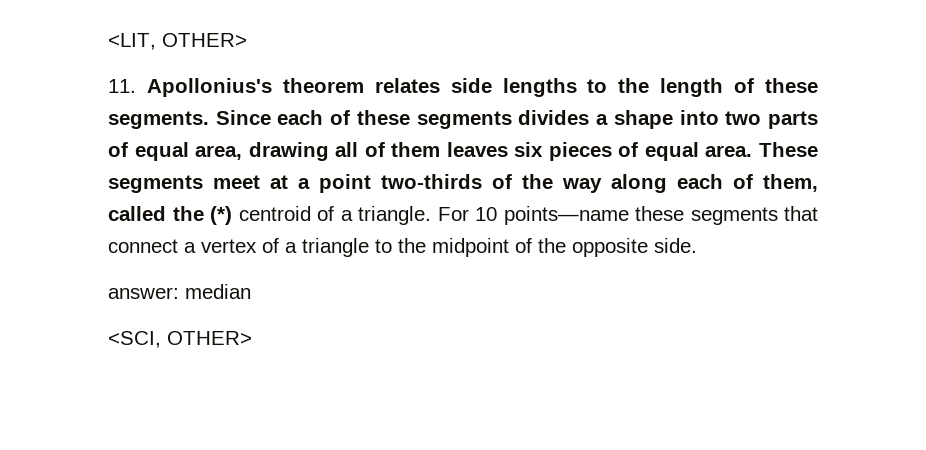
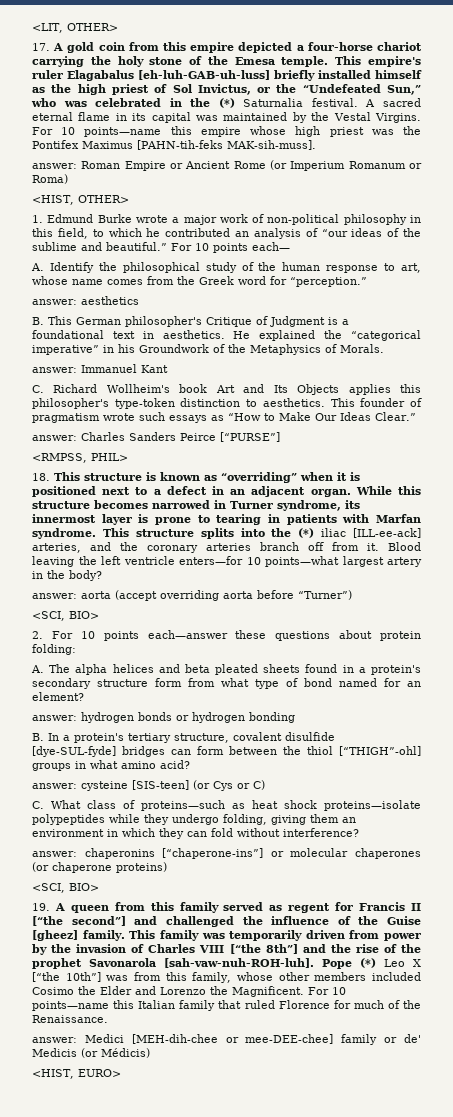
- 11. Apollonius's theorem relates side lengths to the length of these segments. Since each of these segments divides a shape into two parts of equal area, drawing all of them leaves six pieces of equal area. These segments meet at a point two-thirds of the way along each of them, called the (*) centroid of a triangle. For 10 points—name these segments that connect a vertex of a triangle to the midpoint of the opposite side.
- answer: median
- <SCI, OTHER>
+ 17. A gold coin from this empire depicted a four-horse chariot carrying the holy stone of the Emesa temple. This empire's ruler Elagabalus [eh-luh-GAB-uh-luss] briefly installed himself as the high priest of Sol Invictus, or the “Undefeated Sun,” who was celebrated in the (*) Saturnalia festival. A sacred eternal flame in its capital was maintained by the Vestal Virgins. For 10 points—name this empire whose high priest was the Pontifex Maximus [PAHN-tih-feks MAK-sih-muss].
+ answer: Roman Empire or Ancient Rome (or Imperium Romanum or Roma)
+ <HIST, OTHER>
+ 1. Edmund Burke wrote a major work of non-political philosophy in this field, to which he contributed an analysis of “our ideas of the sublime and beautiful.” For 10 points each—
+ A. Identify the philosophical study of the human response to art, whose name comes from the Greek word for “perception.”
+ answer: aesthetics
+ B. This German philosopher's Critique of Judgment is a foundational text in aesthetics. He explained the “categorical imperative” in his Groundwork of the Metaphysics of Morals.
+ answer: Immanuel Kant
+ C. Richard Wollheim's book Art and Its Objects applies this philosopher's type-token distinction to aesthetics. This founder of pragmatism wrote such essays as “How to Make Our Ideas Clear.”
+ answer: Charles Sanders Peirce [“PURSE”]
+ <RMPSS, PHIL>
+ 18. This structure is known as “overriding” when it is positioned next to a defect in an adjacent organ. While this structure becomes narrowed in Turner syndrome, its innermost layer is prone to tearing in patients with Marfan syndrome. This structure splits into the (*) iliac [ILL-ee-ack] arteries, and the coronary arteries branch off from it. Blood leaving the left ventricle enters—for 10 points—what largest artery in the body?
+ answer: aorta (accept overriding aorta before “Turner”)
+ <SCI, BIO>
+ 2. For 10 points each—answer these questions about protein folding:
+ A. The alpha helices and beta pleated sheets found in a protein's secondary structure form from what type of bond named for an element?
+ answer: hydrogen bonds or hydrogen bonding
+ B. In a protein's tertiary structure, covalent disulfide [dye-SUL-fyde] bridges can form between the thiol [“THIGH”-ohl] groups in what amino acid?
+ answer: cysteine [SIS-teen] (or Cys or C)
+ C. What class of proteins—such as heat shock proteins—isolate polypeptides while they undergo folding, giving them an environment in which they can fold without interference?
+ answer: chaperonins [“chaperone-ins”] or molecular chaperones (or chaperone proteins)
+ <SCI, BIO>
+ 19. A queen from this family served as regent for Francis II [“the second”] and challenged the influence of the Guise [gheez] family. This family was temporarily driven from power by the invasion of Charles VIII [“the 8th”] and the rise of the prophet Savonarola [sah-vaw-nuh-ROH-luh]. Pope (*) Leo X [“the 10th”] was from this family, whose other members included Cosimo the Elder and Lorenzo the Magnificent. For 10 points—name this Italian family that ruled Florence for much of the Renaissance.
+ answer: Medici [MEH-dih-chee or mee-DEE-chee] family or de' Medicis (or Médicis)
+ <HIST, EURO>

